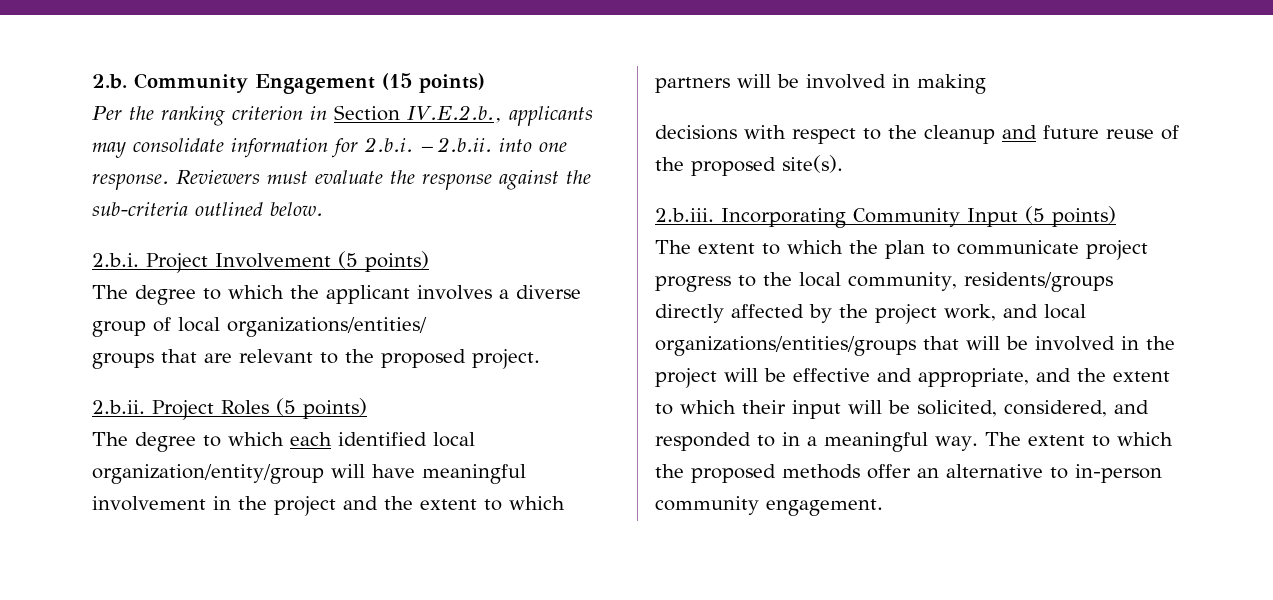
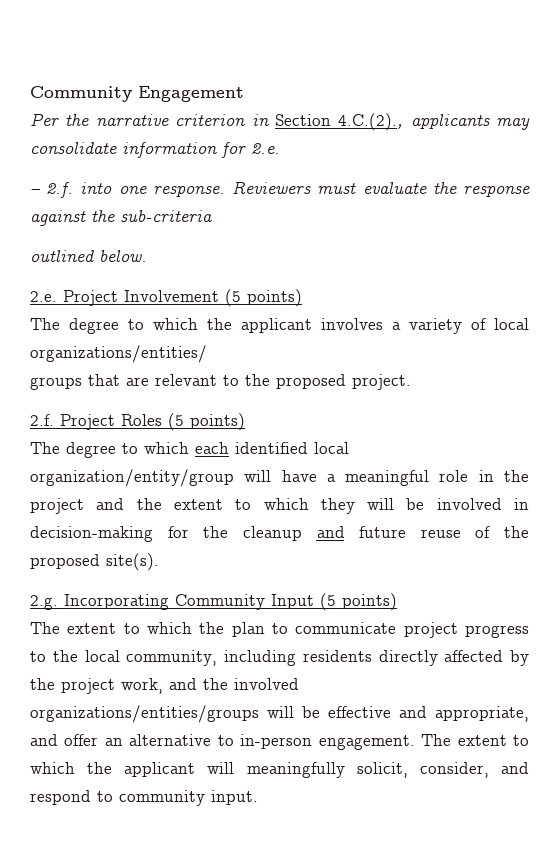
- 2.b. Community Engagement (15 points)
+ Community Engagement
- Per the ranking criterion in Section IV.E.2.b., applicants may consolidate information for 2.b.i. – 2.b.ii. into one response.
+ Per the narrative criterion in Section 4.C.(2)., applicants may consolidate information for 2.e.
+ – 2.f. into one response.
- Reviewers must evaluate the response against the sub-criteria outlined below.
+ Reviewers must evaluate the response against the sub-criteria
+ outlined below.
- 2.b.i. Project Involvement (5 points)
+ 2.e. Project Involvement (5 points)
- The degree to which the applicant involves a diverse group of local organizations/entities/
+ The degree to which the applicant involves a variety of local organizations/entities/
- 2.b.ii. Project Roles (5 points)
+ 2.f. Project Roles (5 points)
- The degree to which each identified local organization/entity/group will have meaningful involvement in the project and the extent to which partners will be involved in making
- decisions with respect to the cleanup and future reuse of the proposed site(s).
+ The degree to which each identified local organization/entity/group will have a meaningful role in the project and the extent to which they will be involved in decision-making for the cleanup and future reuse of the proposed site(s).
- 2.b.iii. Incorporating Community Input (5 points)
+ 2.g. Incorporating Community Input (5 points)
- The extent to which the plan to communicate project progress to the local community, residents/groups directly affected by the project work, and local organizations/entities/groups that will be involved in the project will be effective and appropriate, and the extent to which their input will be solicited, considered, and responded to in a meaningful way. The extent to which the proposed methods offer an alternative to in-person community engagement.
+ The extent to which the plan to communicate project progress to the local community, including residents directly affected by the project work, and the involved organizations/entities/groups will be effective and appropriate, and offer an alternative to in-person engagement. The extent to which the applicant will meaningfully solicit, consider, and respond to community input.

